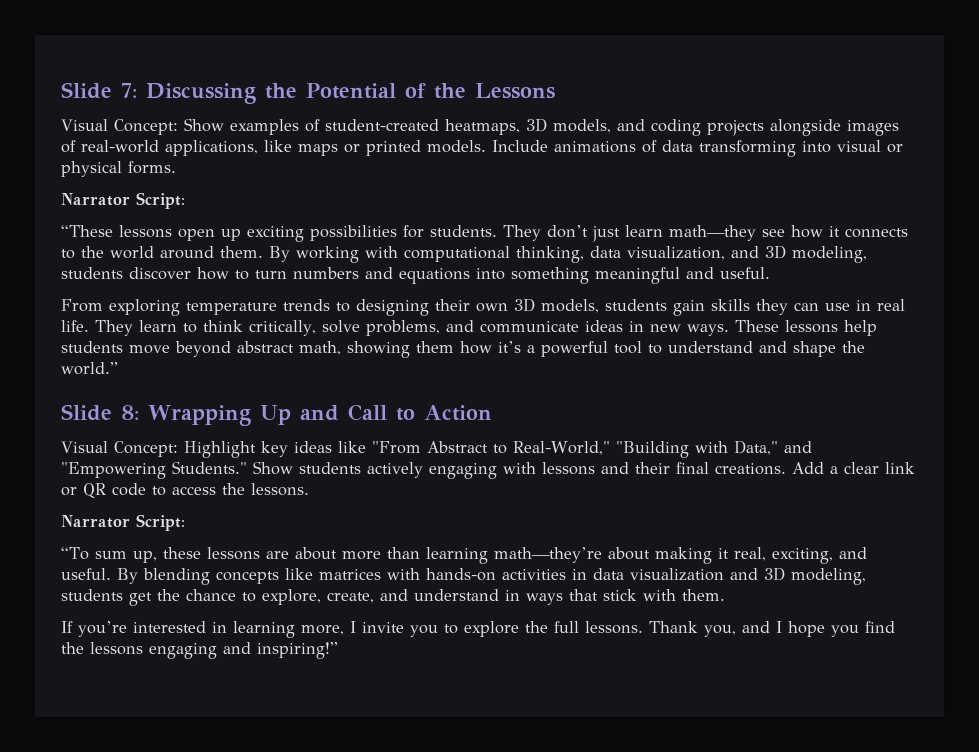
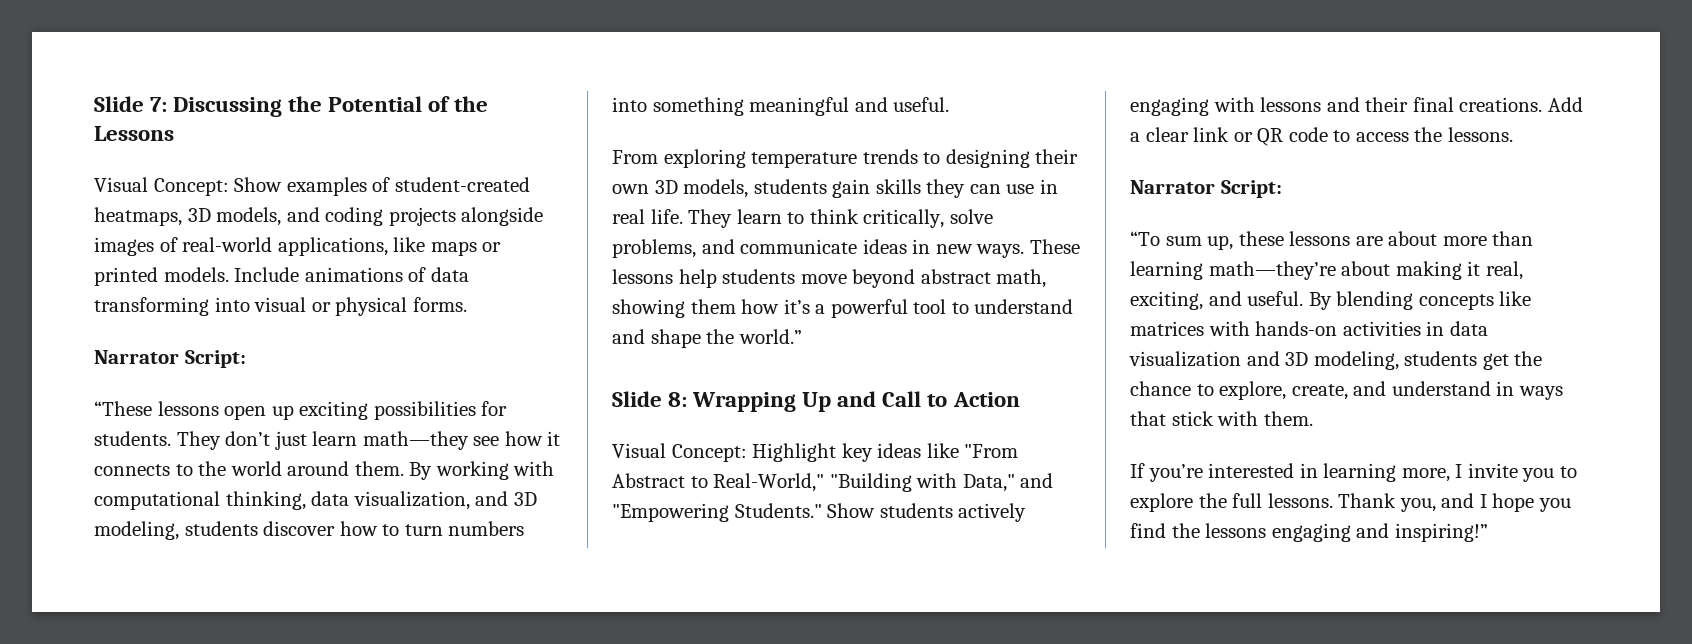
- By working with computational thinking, data visualization, and 3D modeling, students discover how to turn numbers and equations into something meaningful and useful.
+ By working with computational thinking, data visualization, and 3D modeling, students discover how to turn numbers into something meaningful and useful.

